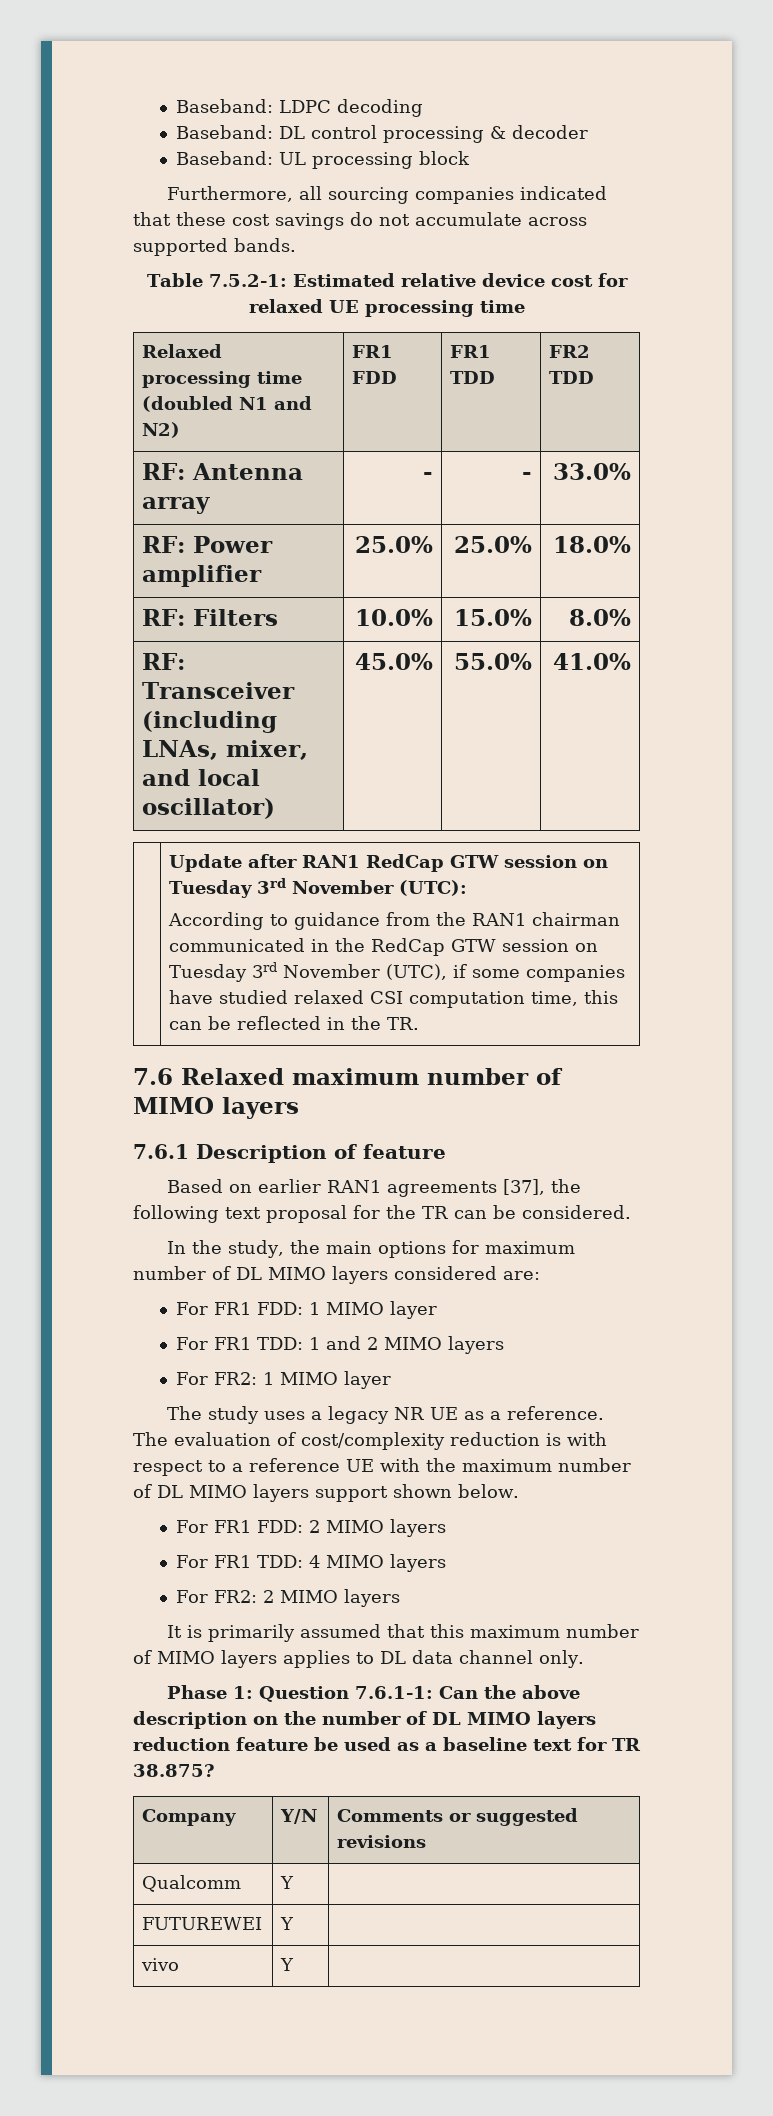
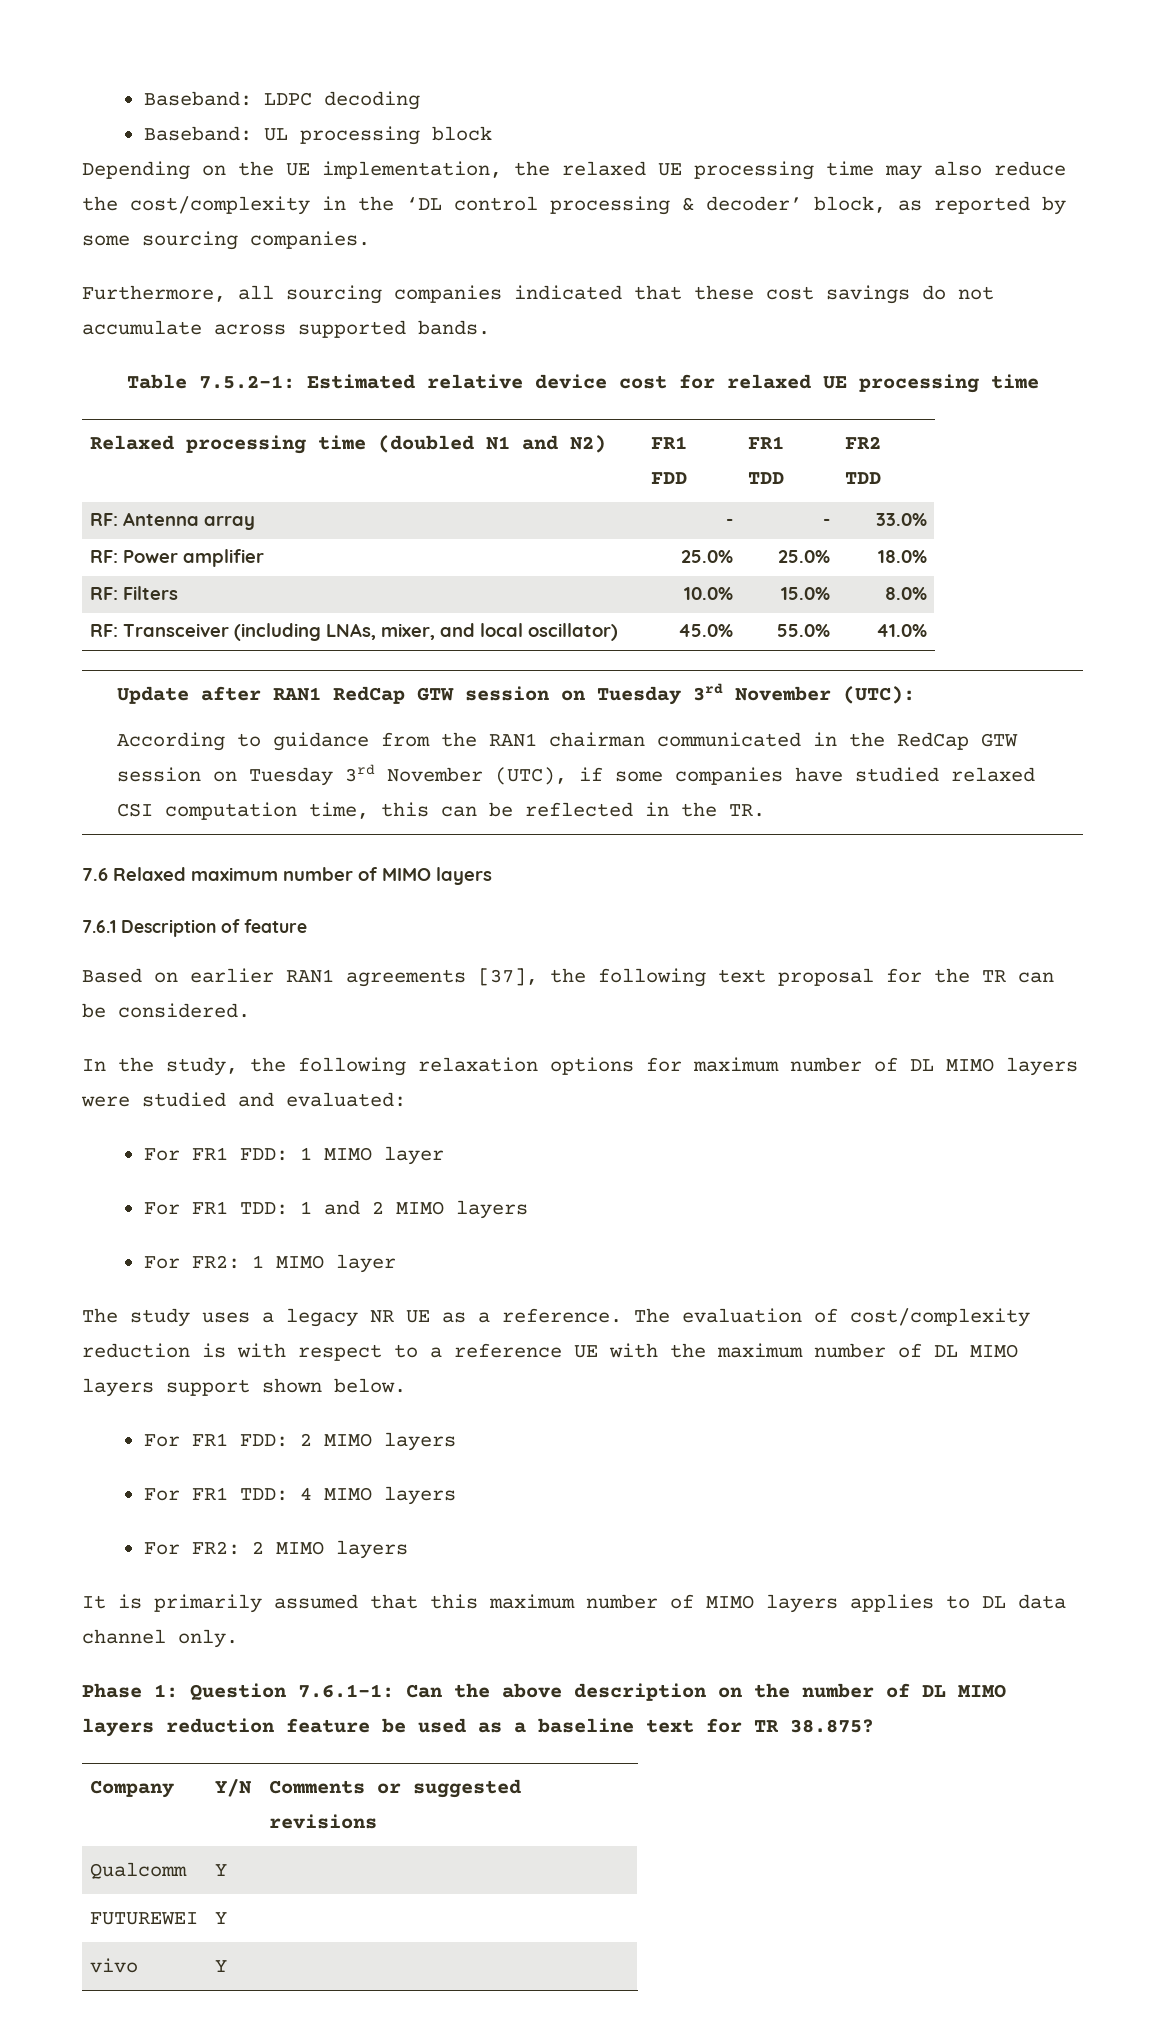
- Baseband: DL control processing & decoder
  Baseband: UL processing block
+ Depending on the UE implementation, the relaxed UE processing time may also reduce the cost/complexity in the ‘DL control processing & decoder’ block, as reported by some sourcing companies.
- In the study, the main options for maximum number of DL MIMO layers considered are:
+ In the study, the following relaxation options for maximum number of DL MIMO layers were studied and evaluated:

